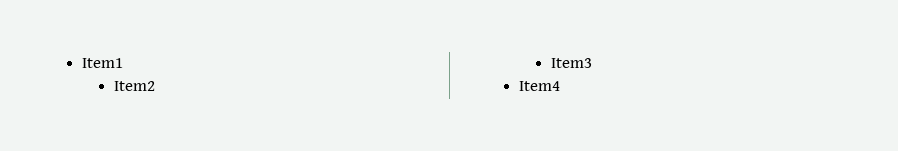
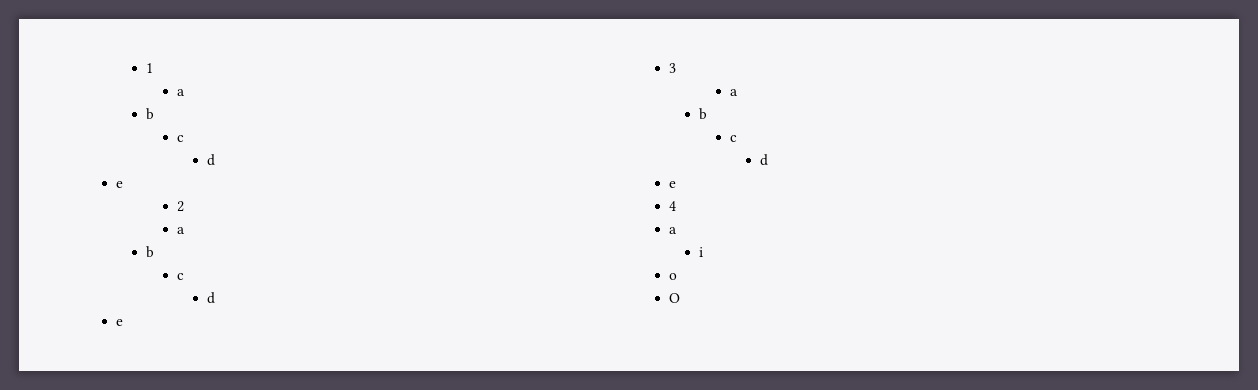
- Item1
- Item2
- Item3
- Item4
+ 1
+ a
+ b
+ c
+ d
+ e
+ 2
+ a
+ b
+ c
+ d
+ e
+ 3
+ a
+ b
+ c
+ d
+ e
+ 4
+ a
+ i
+ o
+ O

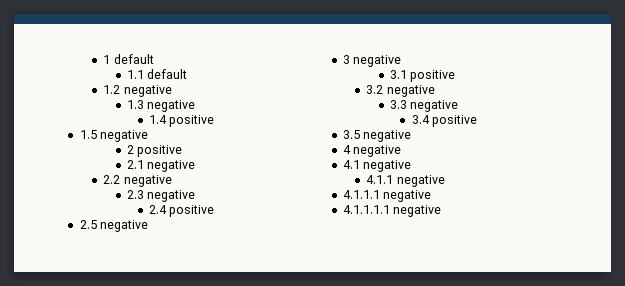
- 1
- a
- b
- c
- d
- e
- 2
- a
- b
- c
- d
- e
- 3
- a
- b
- c
- d
- e
- 4
- a
- i
- o
- O
+ 1 default
+ 1.1 default
+ 1.2 negative
+ 1.3 negative
+ 1.4 positive
+ 1.5 negative
+ 2 positive
+ 2.1 negative
+ 2.2 negative
+ 2.3 negative
+ 2.4 positive
+ 2.5 negative
+ 3 negative
+ 3.1 positive
+ 3.2 negative
+ 3.3 negative
+ 3.4 positive
+ 3.5 negative
+ 4 negative
+ 4.1 negative
+ 4.1.1 negative
+ 4.1.1.1 negative
+ 4.1.1.1.1 negative

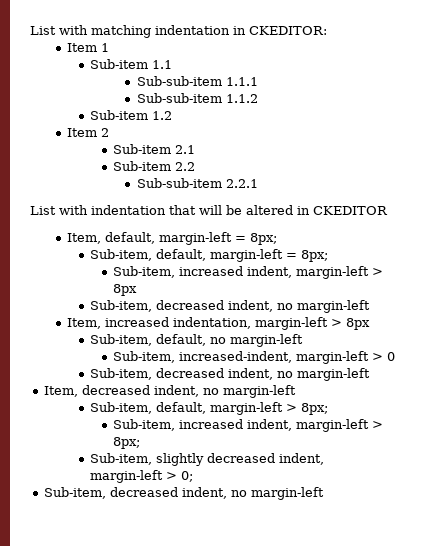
- 1 default
- 1.1 default
- 1.2 negative
- 1.3 negative
- 1.4 positive
- 1.5 negative
- 2 positive
- 2.1 negative
- 2.2 negative
- 2.3 negative
- 2.4 positive
- 2.5 negative
- 3 negative
- 3.1 positive
- 3.2 negative
- 3.3 negative
- 3.4 positive
- 3.5 negative
- 4 negative
- 4.1 negative
- 4.1.1 negative
- 4.1.1.1 negative
- 4.1.1.1.1 negative
+ List with matching indentation in CKEDITOR:
+ Item 1
+ Sub-item 1.1
+ Sub-sub-item 1.1.1
+ Sub-sub-item 1.1.2
+ Sub-item 1.2
+ Item 2
+ Sub-item 2.1
+ Sub-item 2.2
+ Sub-sub-item 2.2.1
+ List with indentation that will be altered in CKEDITOR
+ Item, default, margin-left = 8px;
+ Sub-item, default, margin-left = 8px;
+ Sub-item, increased indent, margin-left > 8px
+ Sub-item, decreased indent, no margin-left
+ Item, increased indentation, margin-left > 8px
+ Sub-item, default, no margin-left
+ Sub-item, increased-indent, margin-left > 0
+ Sub-item, decreased indent, no margin-left
+ Item, decreased indent, no margin-left
+ Sub-item, default, margin-left > 8px;
+ Sub-item, increased indent, margin-left > 8px;
+ Sub-item, slightly decreased indent, margin-left > 0;
+ Sub-item, decreased indent, no margin-left

